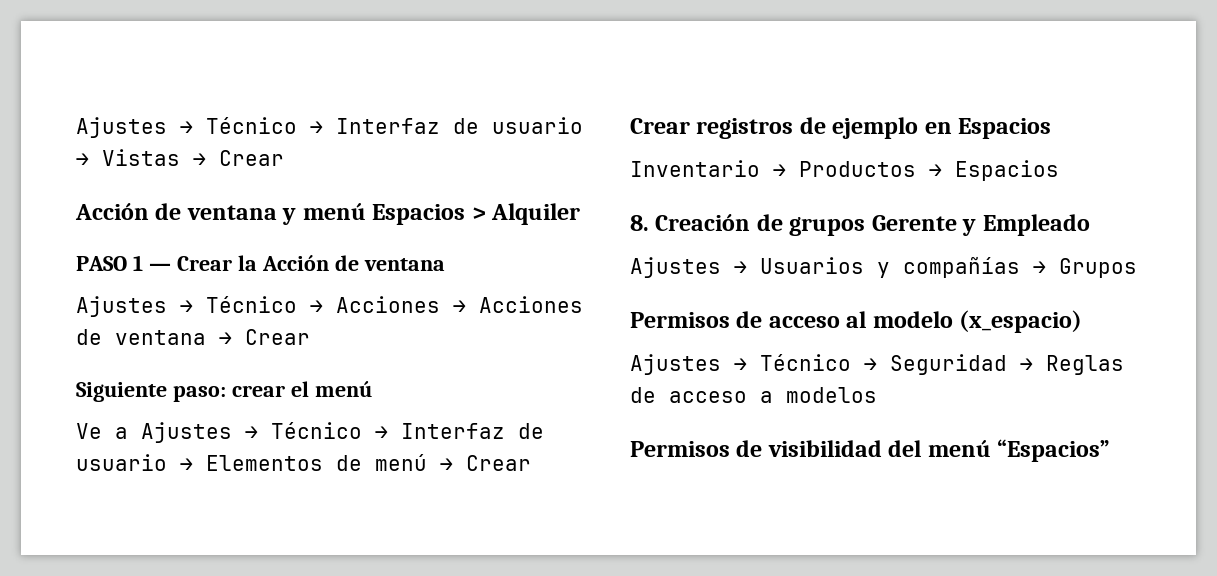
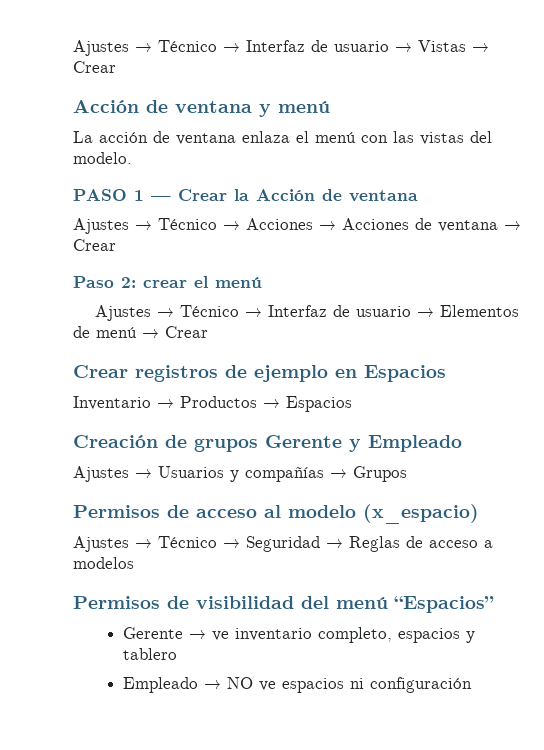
- Acción de ventana y menú Espacios > Alquiler
+ Acción de ventana y menú
+ La acción de ventana enlaza el menú con las vistas del modelo.
- Siguiente paso: crear el menú
+ Paso 2: crear el menú
- Ve a Ajustes → Técnico → Interfaz de usuario → Elementos de menú → Crear
+ Ajustes → Técnico → Interfaz de usuario → Elementos de menú → Crear
- 8. Creación de grupos Gerente y Empleado
+ Creación de grupos Gerente y Empleado
+ Gerente → ve inventario completo, espacios y tablero
+ Empleado → NO ve espacios ni configuración

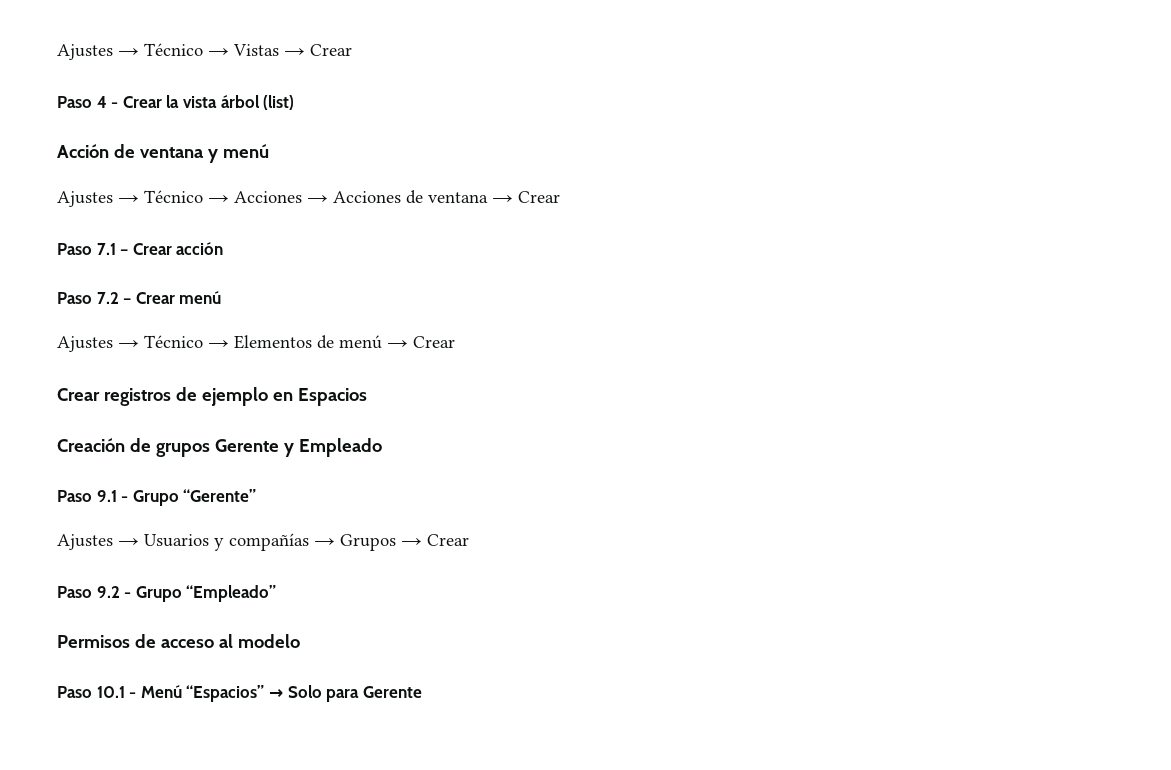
- Ajustes → Técnico → Interfaz de usuario → Vistas → Crear
+ Ajustes → Técnico → Vistas → Crear
+ Paso 4 - Crear la vista árbol (list)
- La acción de ventana enlaza el menú con las vistas del modelo.
- PASO 1 — Crear la Acción de ventana
- Paso 2: crear el menú
- Ajustes → Técnico → Interfaz de usuario → Elementos de menú → Crear
+ Paso 7.1 – Crear acción
+ Paso 7.2 – Crear menú
+ Ajustes → Técnico → Elementos de menú → Crear
- Inventario → Productos → Espacios
+ Paso 9.1 - Grupo “Gerente”
- Ajustes → Usuarios y compañías → Grupos
+ Ajustes → Usuarios y compañías → Grupos → Crear
+ Paso 9.2 - Grupo “Empleado”
- Permisos de acceso al modelo (x_espacio)
- Ajustes → Técnico → Seguridad → Reglas de acceso a modelos
- Permisos de visibilidad del menú “Espacios”
- Gerente → ve inventario completo, espacios y tablero
- Empleado → NO ve espacios ni configuración
+ Permisos de acceso al modelo
+ Paso 10.1 - Menú “Espacios” → Solo para Gerente

